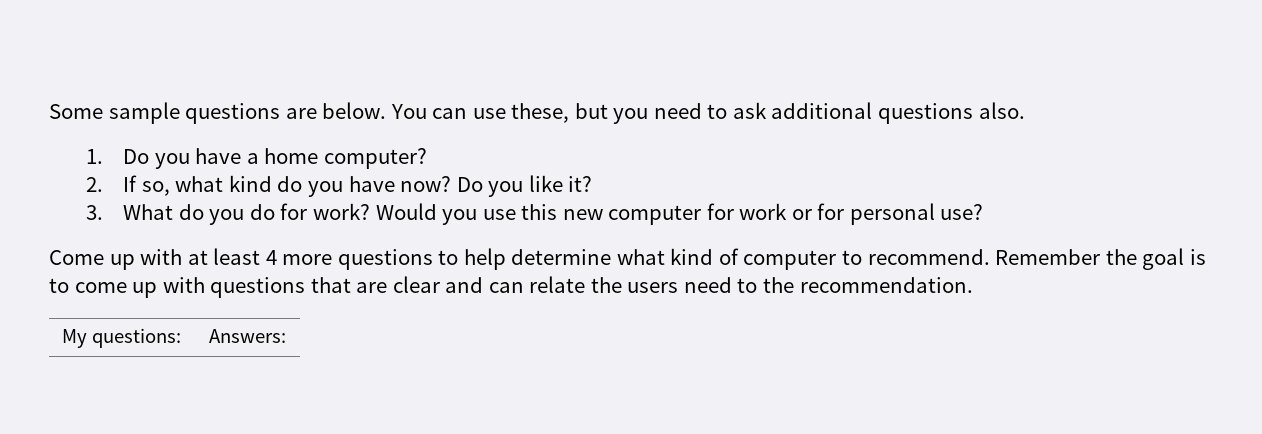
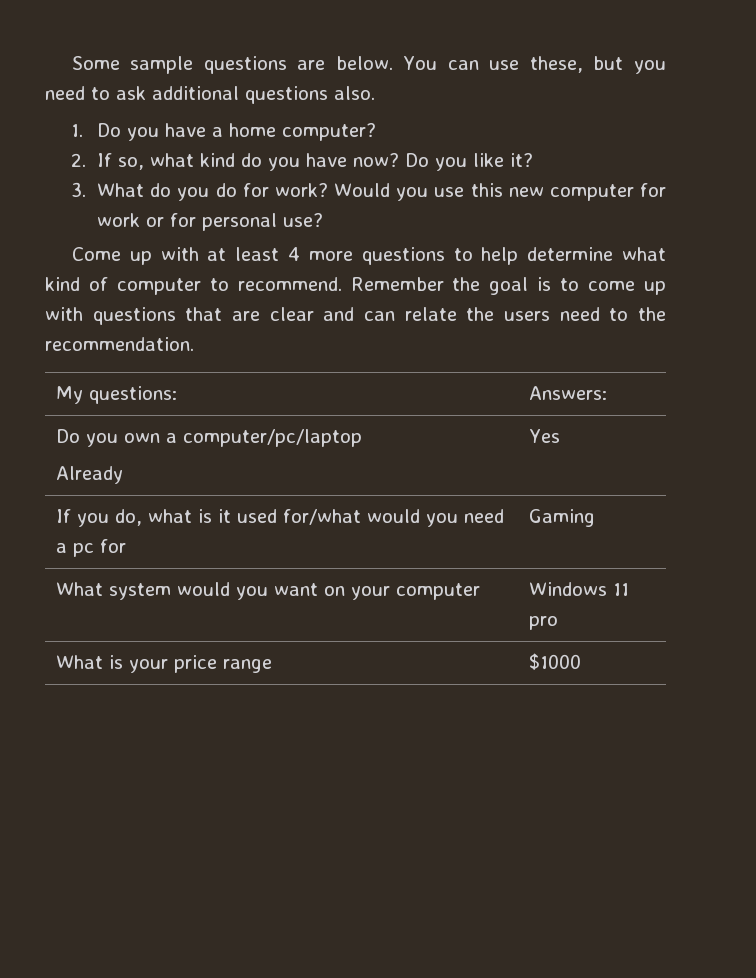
+ Do you own a computer/pc/laptop
+ Already | Yes
+ If you do, what is it used for/what would you need a pc for | Gaming
+ What system would you want on your computer | Windows 11 pro
+ What is your price range | $1000

